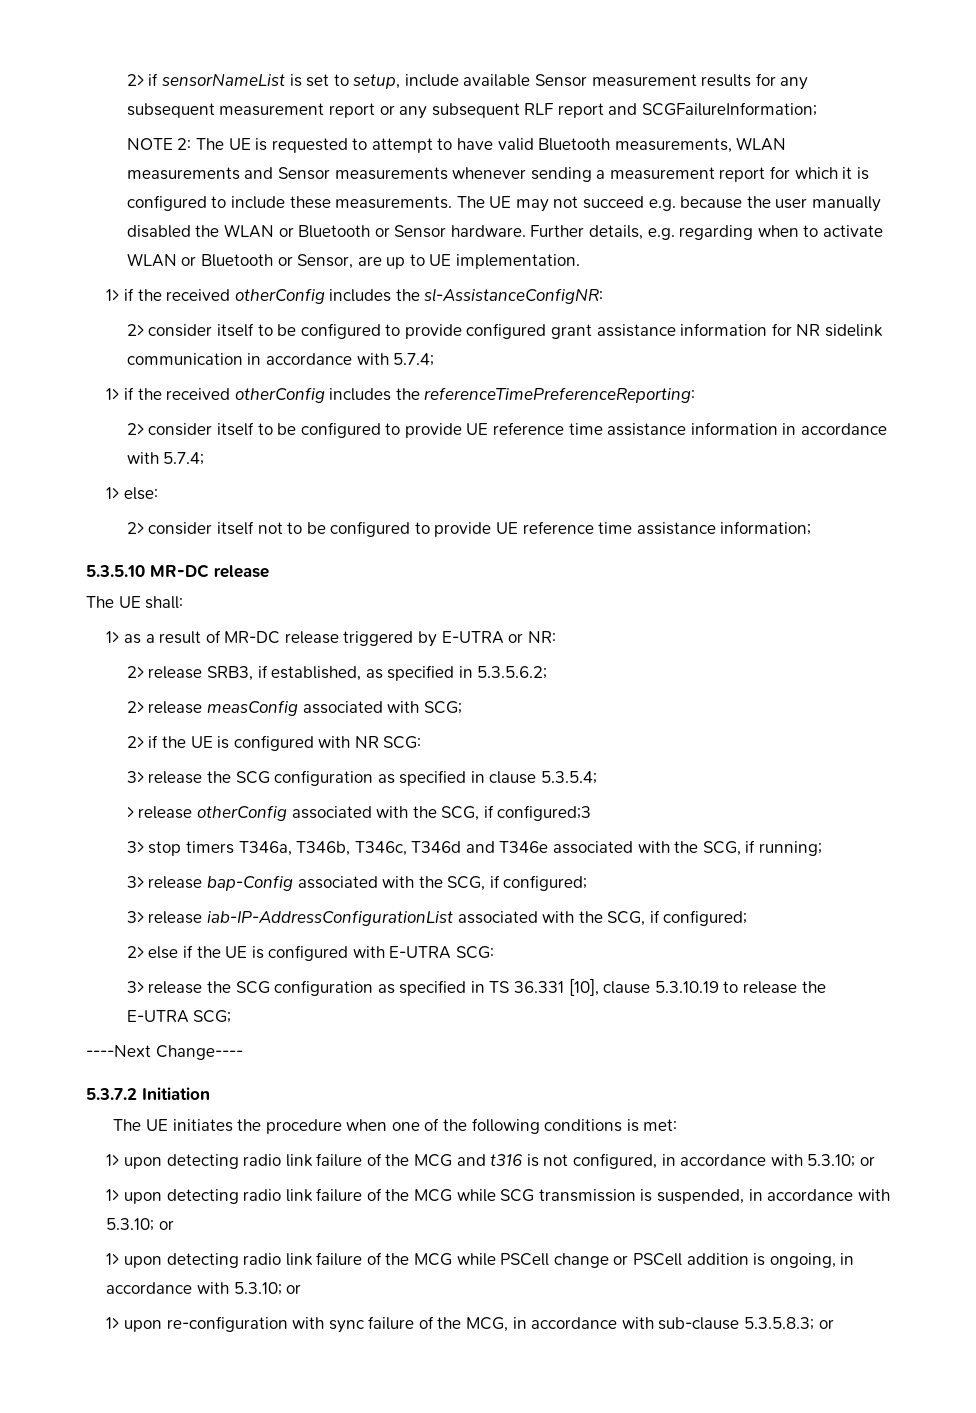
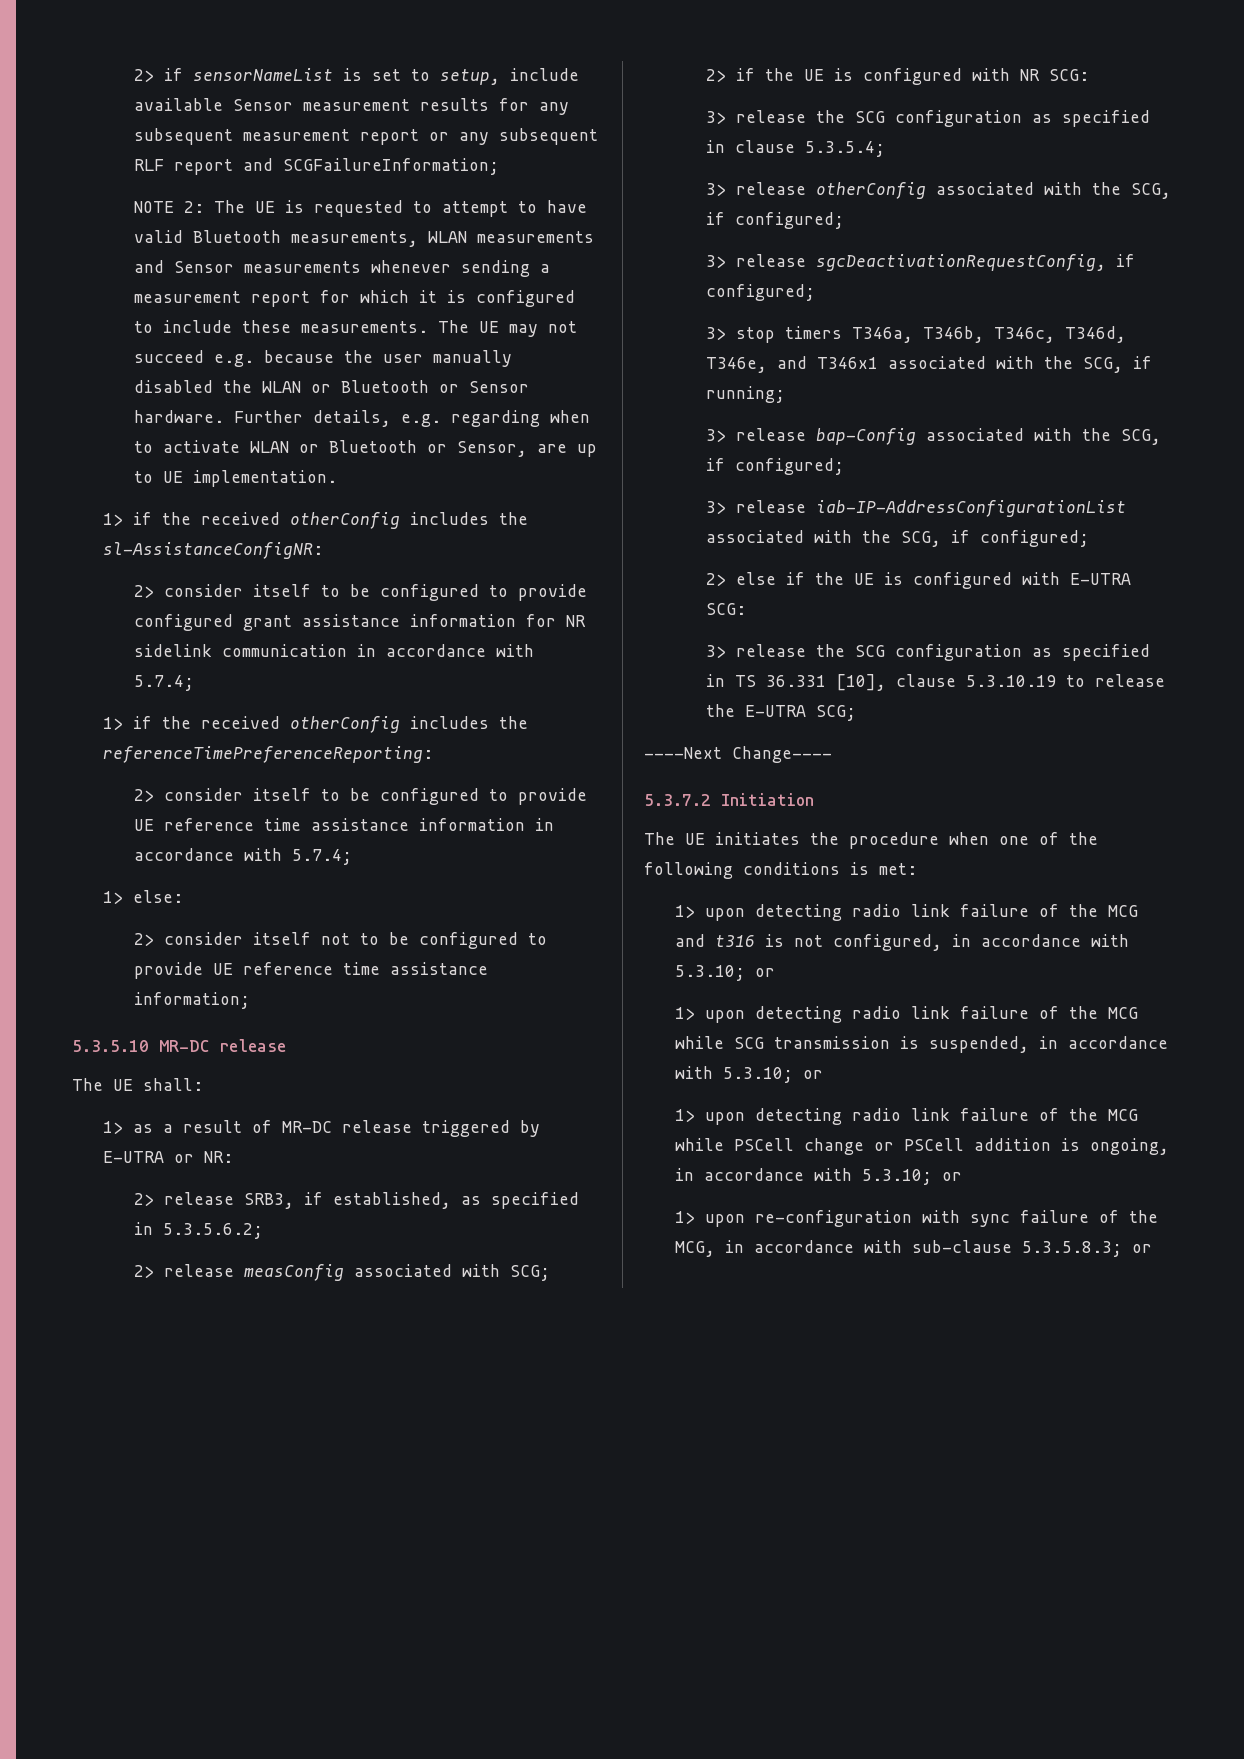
- > release otherConfig associated with the SCG, if configured;3
+ 3> release otherConfig associated with the SCG, if configured;
+ 3> release sgcDeactivationRequestConfig, if configured;
- 3> stop timers T346a, T346b, T346c, T346d and T346e associated with the SCG, if running;
+ 3> stop timers T346a, T346b, T346c, T346d, T346e, and T346x1 associated with the SCG, if running;

